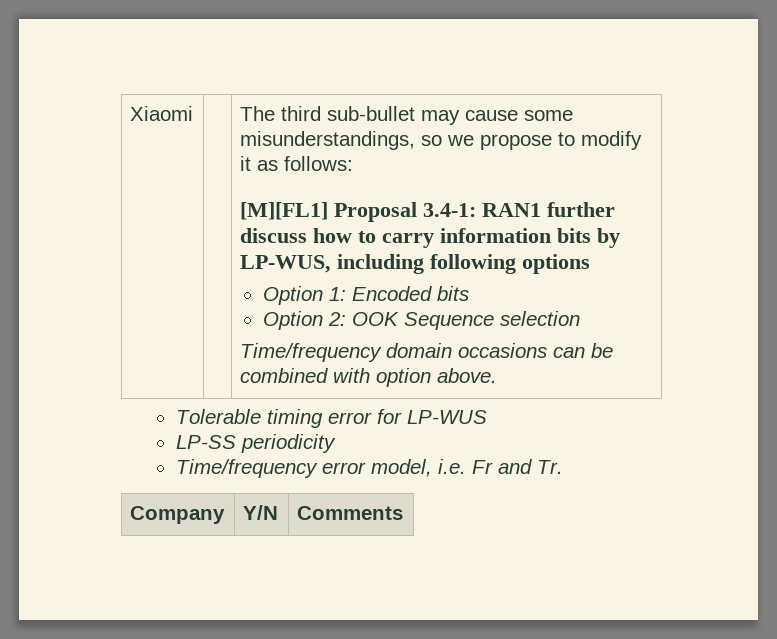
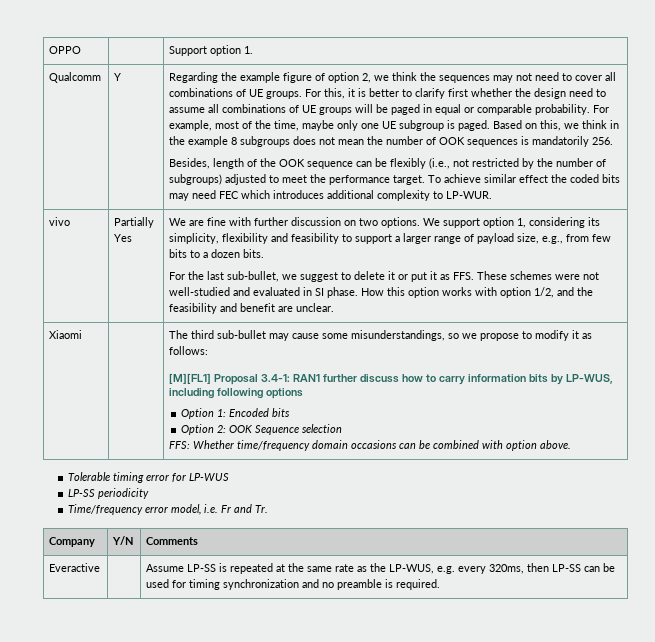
+ OPPO | | Support option 1.
+ Qualcomm | Y | Regarding the example figure of option 2, we think the sequences may not need to cover all combinations of UE groups. For this, it is better to clarify first whether the design need to assume all combinations of UE groups will be paged in equal or comparable probability. For example, most of the time, maybe only one UE subgroup is paged. Based on this, we think in the example 8 subgroups does not mean the number of OOK sequences is mandatorily 256.
+ Besides, length of the OOK sequence can be flexibly (i.e., not restricted by the number of subgroups) adjusted to meet the performance target. To achieve similar effect the coded bits may need FEC which introduces additional complexity to LP-WUR.
+ vivo | Partially Yes | We are fine with further discussion on two options. We support option 1, considering its simplicity, flexibility and feasibility to support a larger range of payload size, e.g., from few bits to a dozen bits.
+ For the last sub-bullet, we suggest to delete it or put it as FFS. These schemes were not well-studied and evaluated in SI phase. How this option works with option 1/2, and the feasibility and benefit are unclear.
- Time/frequency domain occasions can be combined with option above.
+ FFS: Whether time/frequency domain occasions can be combined with option above.
+ Everactive | | Assume LP-SS is repeated at the same rate as the LP-WUS, e.g. every 320ms, then LP-SS can be used for timing synchronization and no preamble is required.

